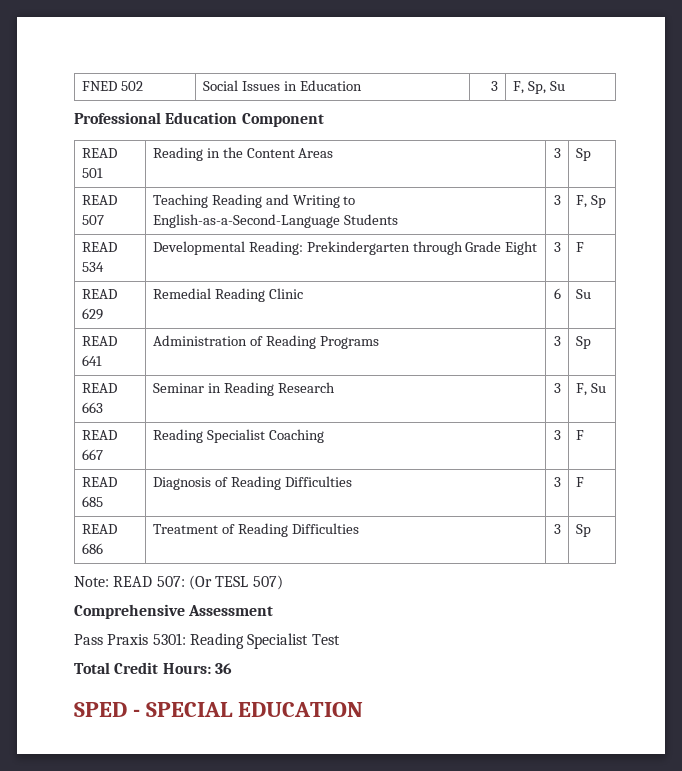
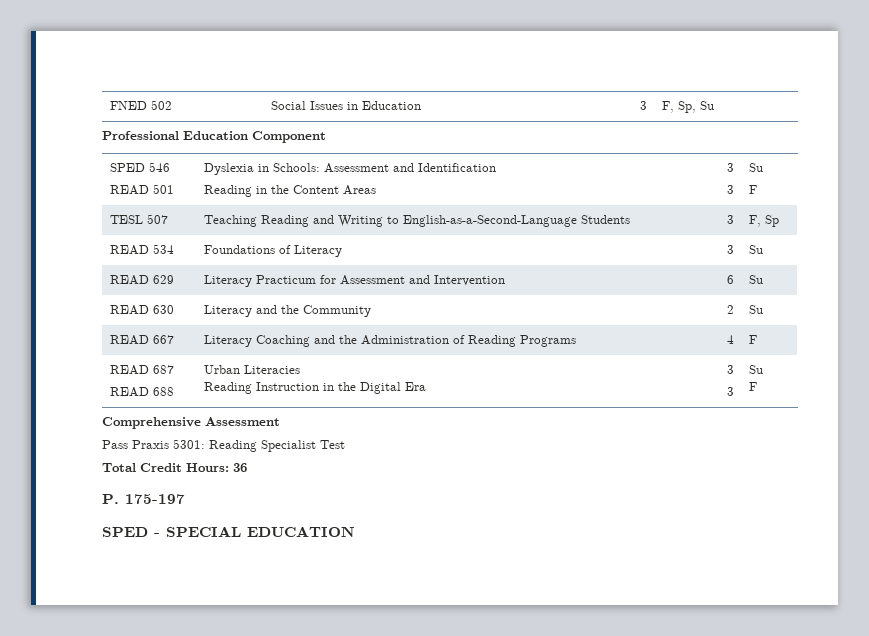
- READ 501 | Reading in the Content Areas | 3 | Sp
- READ 507 | Teaching Reading and Writing to English-as-a-Second-Language Students | 3 | F, Sp
+ SPED 546
+ READ 501 | Dyslexia in Schools: Assessment and Identification
+ Reading in the Content Areas | 3
+ 3 | Su
+ F
+ TESL 507 | Teaching Reading and Writing to English-as-a-Second-Language Students | 3 | F, Sp
- READ 534 | Developmental Reading: Prekindergarten through Grade Eight | 3 | F
+ READ 534 | Foundations of Literacy | 3 | Su
- READ 629 | Remedial Reading Clinic | 6 | Su
- READ 641 | Administration of Reading Programs | 3 | Sp
- READ 663 | Seminar in Reading Research | 3 | F, Su
- READ 667 | Reading Specialist Coaching | 3 | F
- READ 685 | Diagnosis of Reading Difficulties | 3 | F
- READ 686 | Treatment of Reading Difficulties | 3 | Sp
- Note: READ 507: (Or TESL 507)
+ READ 629 | Literacy Practicum for Assessment and Intervention | 6 | Su
+ READ 630 | Literacy and the Community | 2 | Su
+ READ 667 | Literacy Coaching and the Administration of Reading Programs | 4 | F
+ READ 687
+ READ 688 | Urban Literacies
+ Reading Instruction in the Digital Era | 3
+ 3 | Su
+ F
+ P. 175-197

